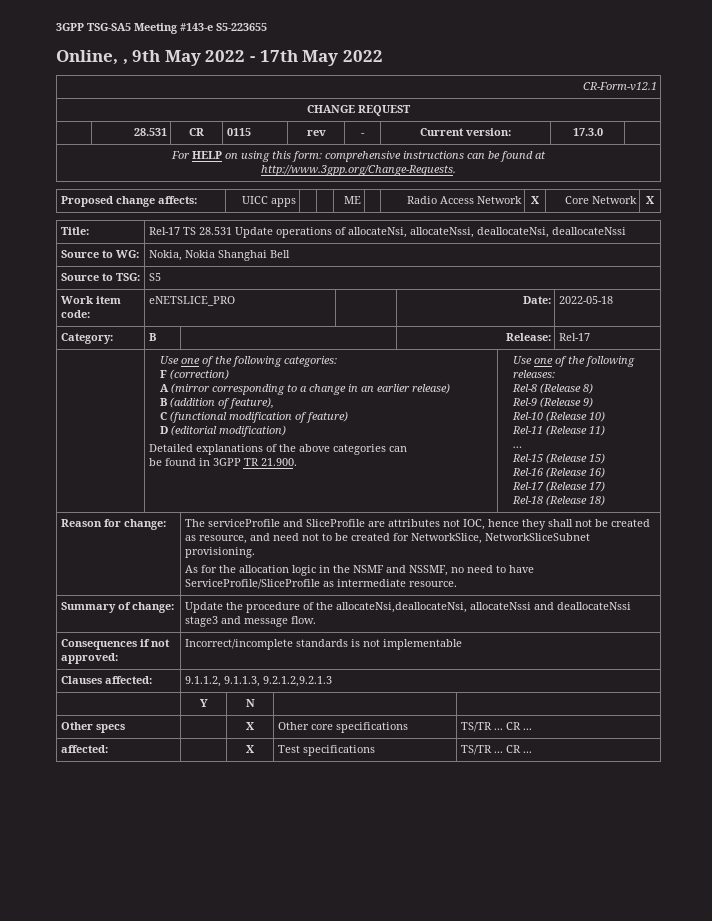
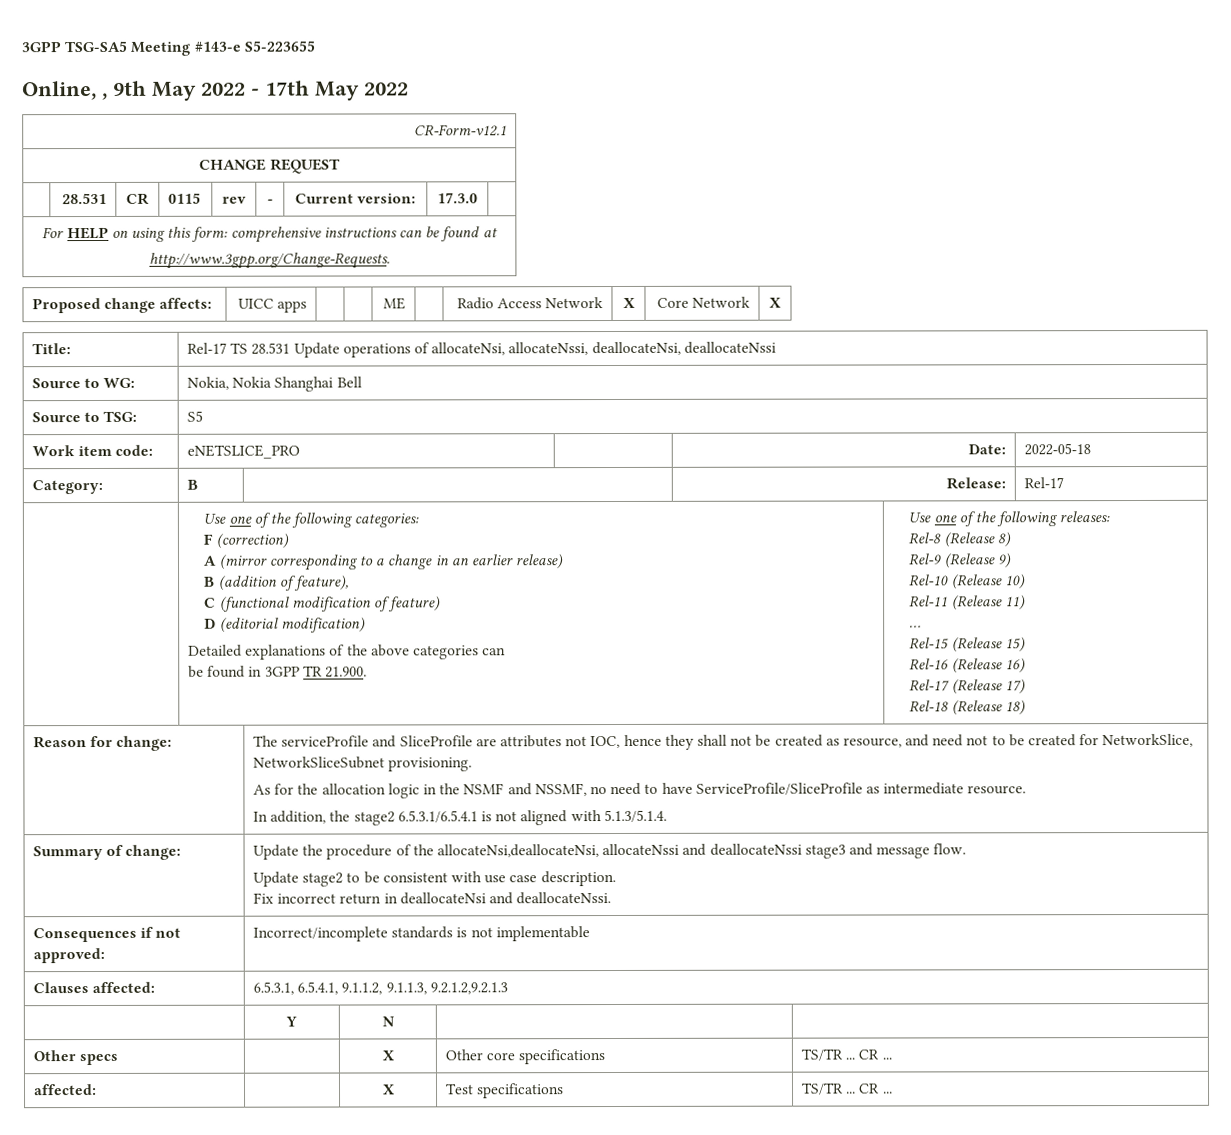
+ In addition, the stage2 6.5.3.1/6.5.4.1 is not aligned with 5.1.3/5.1.4.
  Summary of change: | Update the procedure of the allocateNsi,deallocateNsi, allocateNssi and deallocateNssi stage3 and message flow.
+ Update stage2 to be consistent with use case description.
+ Fix incorrect return in deallocateNsi and deallocateNssi.
- Clauses affected: | 9.1.1.2, 9.1.1.3, 9.2.1.2,9.2.1.3
+ Clauses affected: | 6.5.3.1, 6.5.4.1, 9.1.1.2, 9.1.1.3, 9.2.1.2,9.2.1.3

